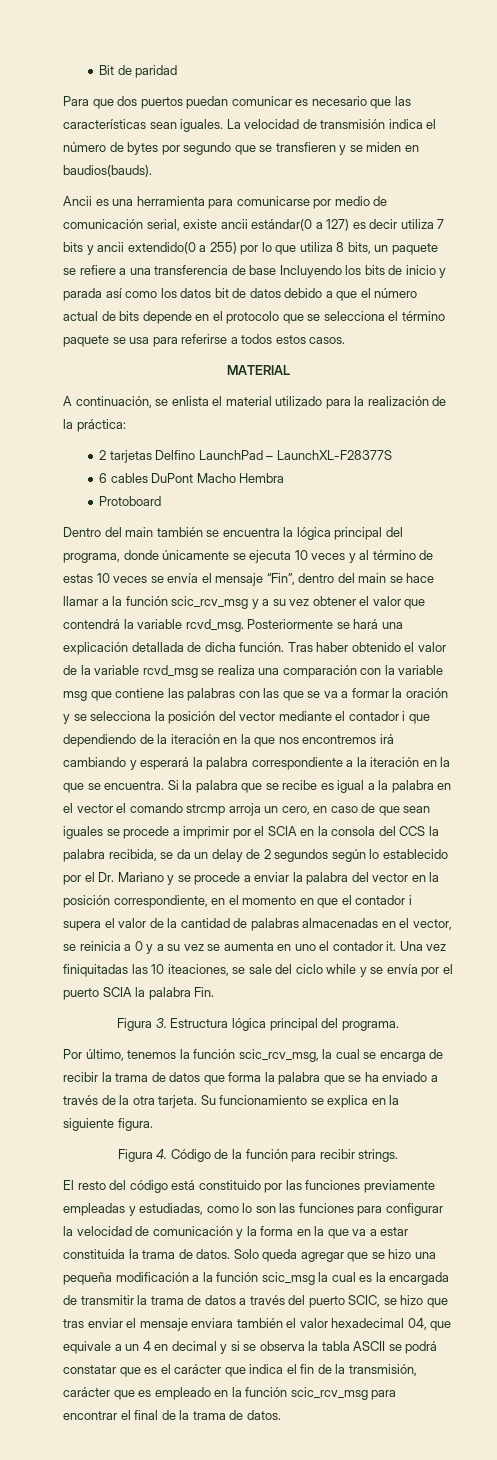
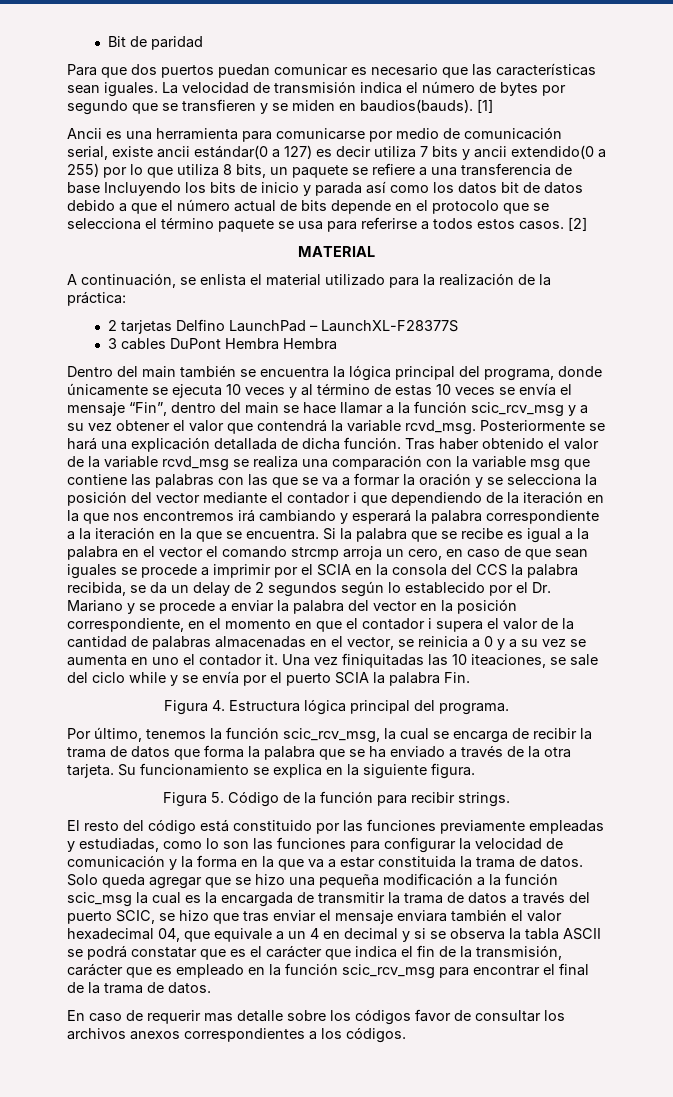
+ [1]
+ [2]
- 6 cables DuPont Macho Hembra
- Protoboard
+ 3 cables DuPont Hembra Hembra
- Figura 3. Estructura lógica principal del programa.
+ Figura 4. Estructura lógica principal del programa.
- Figura 4. Código de la función para recibir strings.
+ Figura 5. Código de la función para recibir strings.
+ En caso de requerir mas detalle sobre los códigos favor de consultar los archivos anexos correspondientes a los códigos.

